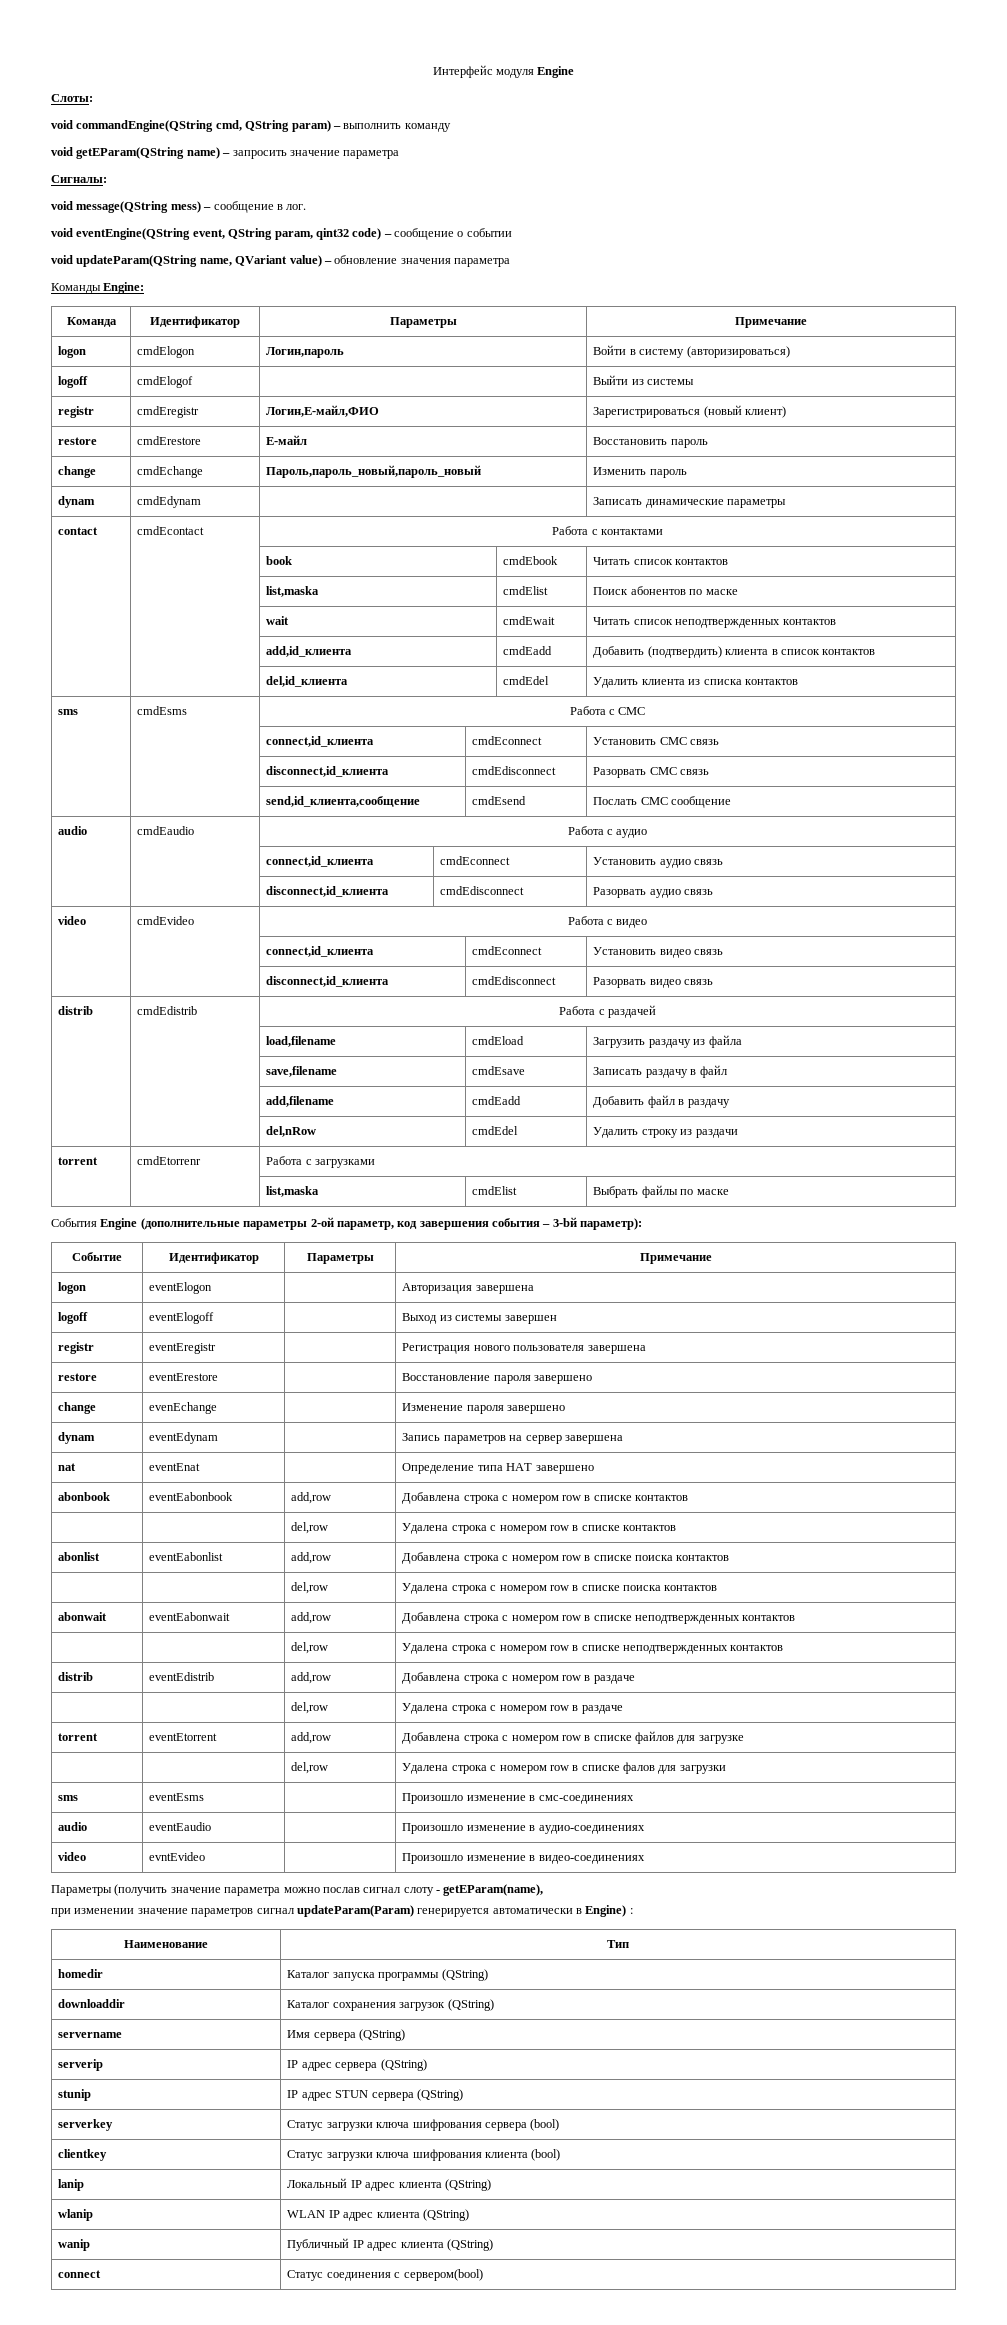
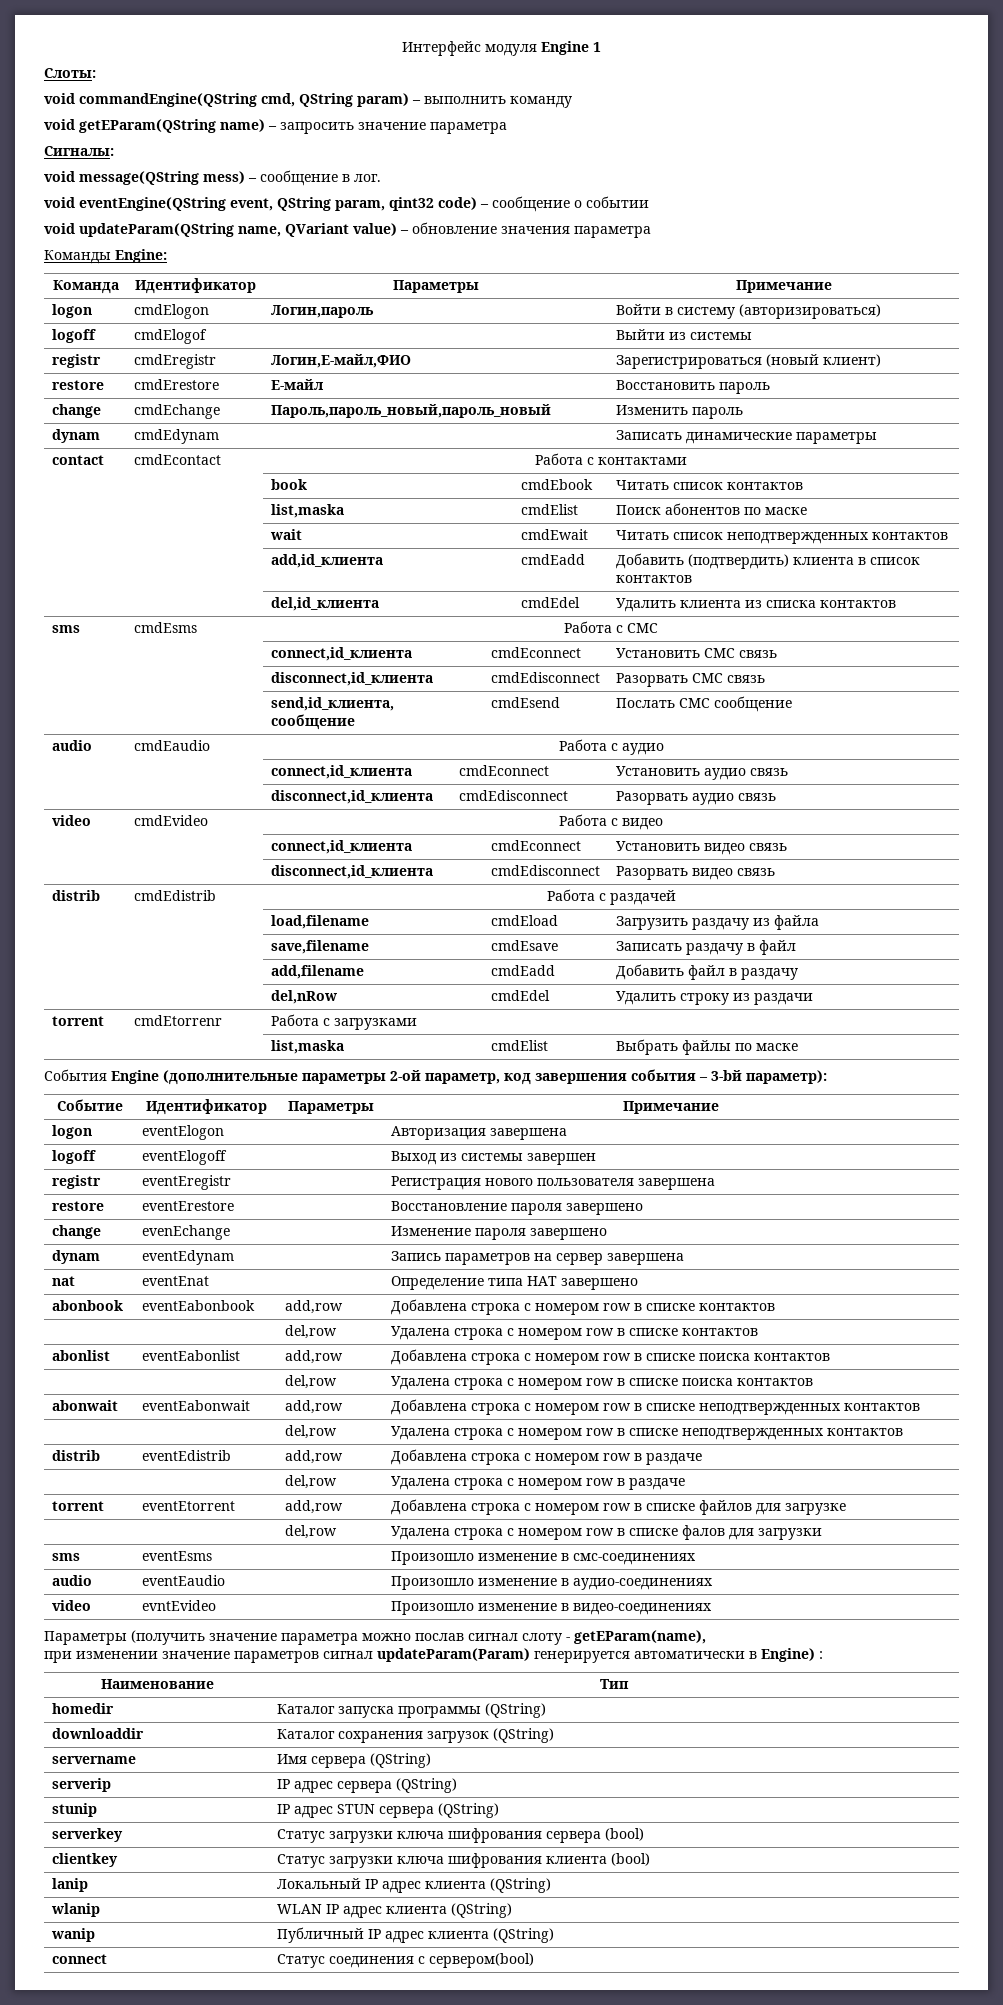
- Интерфейс модуля Engine
+ Интерфейс модуля Engine 1

